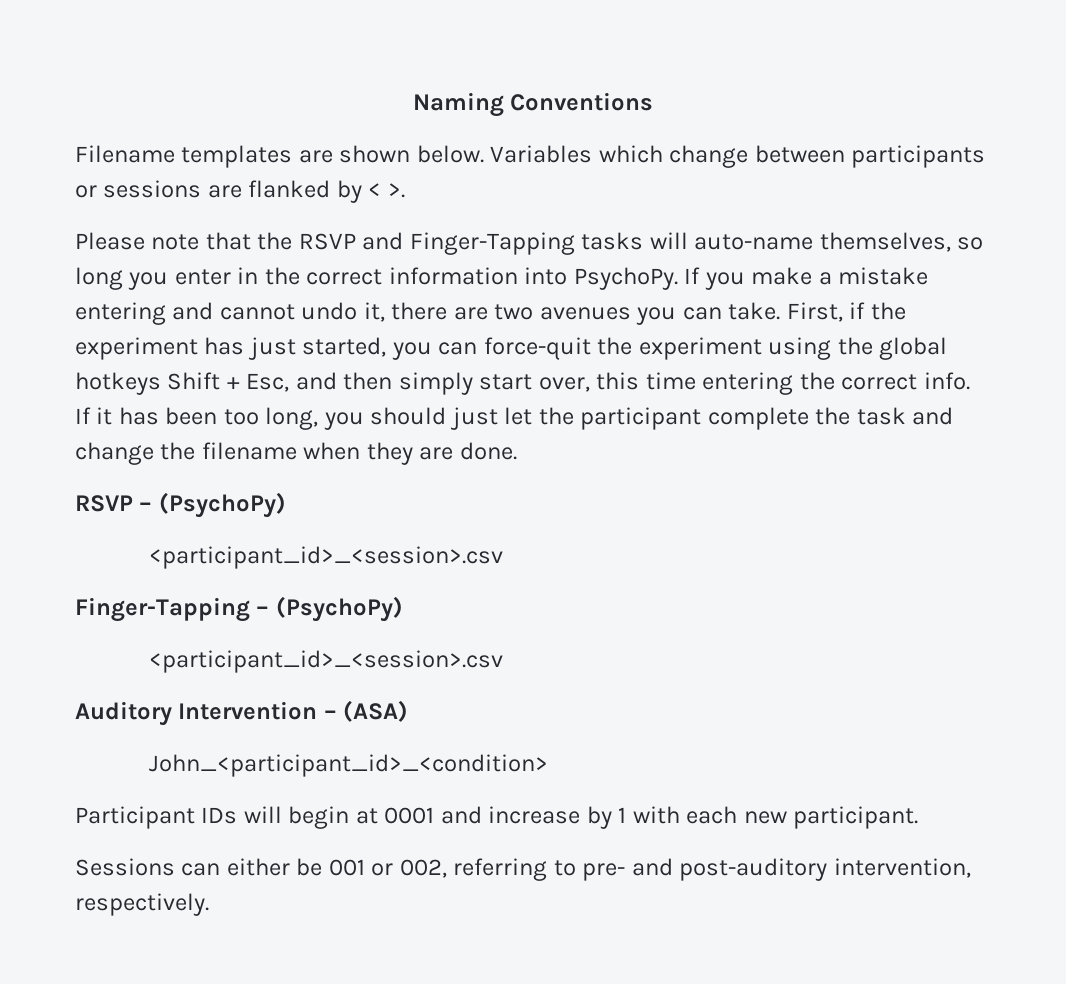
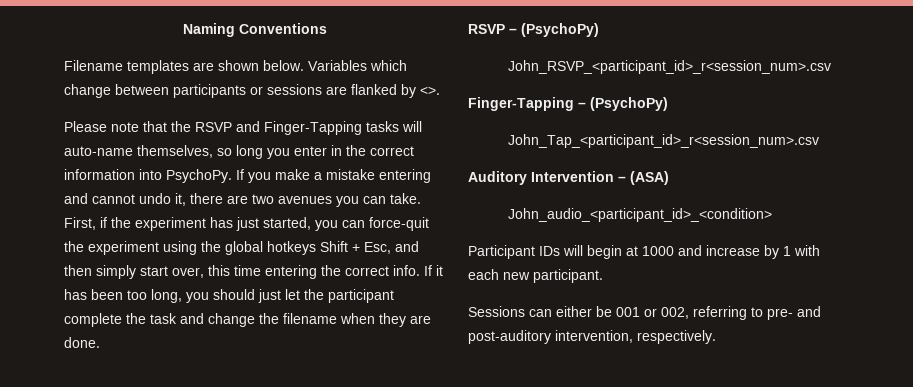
- Variables which change between participants or sessions are flanked by < >.
+ Variables which change between participants or sessions are flanked by <>.
  RSVP – (PsychoPy)
- <participant_id>_<session>.csv
+ John_RSVP_<participant_id>_r<session_num>.csv
  Finger-Tapping – (PsychoPy)
- <participant_id>_<session>.csv
+ John_Tap_<participant_id>_r<session_num>.csv
- John_<participant_id>_<condition>
+ John_audio_<participant_id>_<condition>
- Participant IDs will begin at 0001 and increase by 1 with each new participant.
+ Participant IDs will begin at 1000 and increase by 1 with each new participant.

